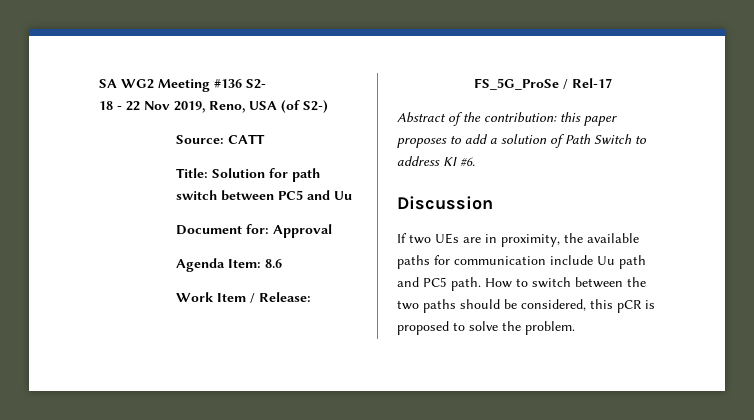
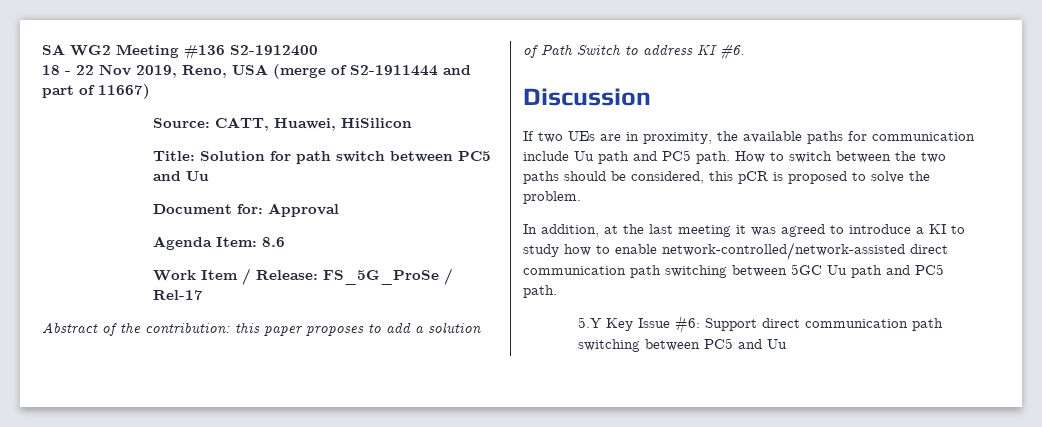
- SA WG2 Meeting #136 S2-
+ SA WG2 Meeting #136 S2-1912400
- 18 - 22 Nov 2019, Reno, USA (of S2-)
- Source: CATT
+ 18 - 22 Nov 2019, Reno, USA (merge of S2-1911444 and part of 11667)
+ Source: CATT, Huawei, HiSilicon
+ In addition, at the last meeting it was agreed to introduce a KI to study how to enable network-controlled/network-assisted direct communication path switching between 5GC Uu path and PC5 path.
+ 5.Y Key Issue #6: Support direct communication path switching between PC5 and Uu

